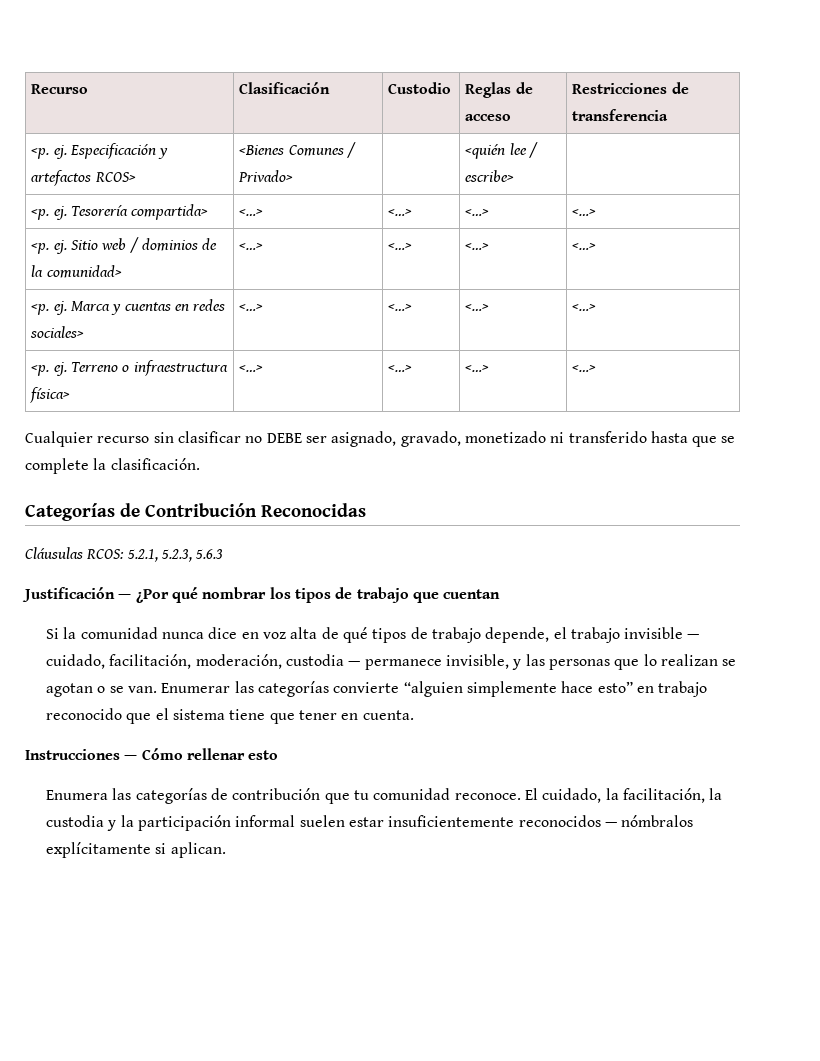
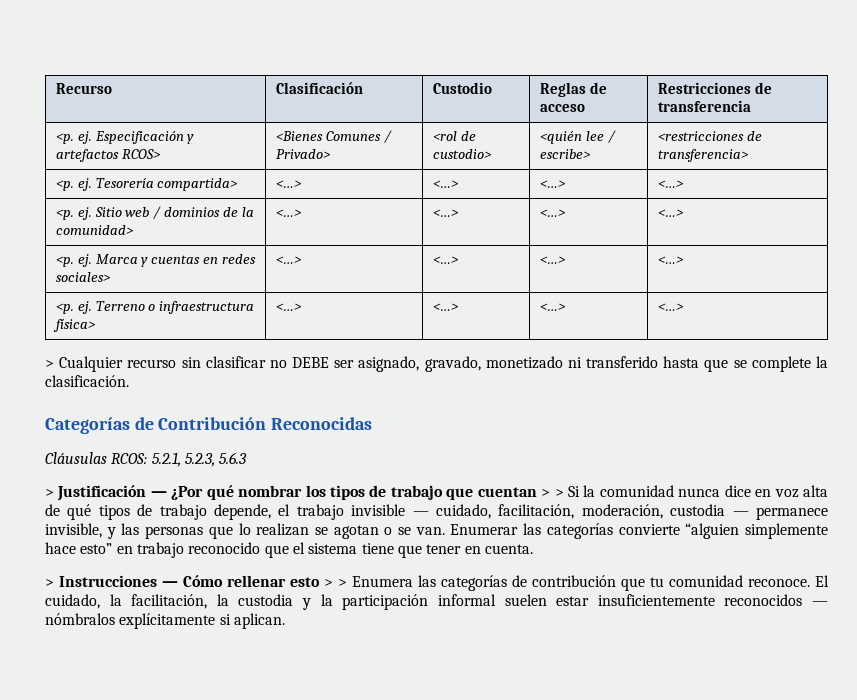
- <p. ej. Especificación y artefactos RCOS> | <Bienes Comunes / Privado> | | <quién lee / escribe> |
+ <p. ej. Especificación y artefactos RCOS> | <Bienes Comunes / Privado> | <rol de custodio> | <quién lee / escribe> | <restricciones de transferencia>
- Cualquier recurso sin clasificar no DEBE ser asignado, gravado, monetizado ni transferido hasta que se complete la clasificación.
+ > Cualquier recurso sin clasificar no DEBE ser asignado, gravado, monetizado ni transferido hasta que se complete la clasificación.
- Justificación — ¿Por qué nombrar los tipos de trabajo que cuentan
- Si la comunidad nunca dice en voz alta de qué tipos de trabajo depende, el trabajo invisible — cuidado, facilitación, moderación, custodia — permanece invisible, y las personas que lo realizan se agotan o se van.
+ > Justificación — ¿Por qué nombrar los tipos de trabajo que cuentan > > Si la comunidad nunca dice en voz alta de qué tipos de trabajo depende, el trabajo invisible — cuidado, facilitación, moderación, custodia — permanece invisible, y las personas que lo realizan se agotan o se van.
- Instrucciones — Cómo rellenar esto
- Enumera las categorías de contribución que tu comunidad reconoce.
+ > Instrucciones — Cómo rellenar esto > > Enumera las categorías de contribución que tu comunidad reconoce.

